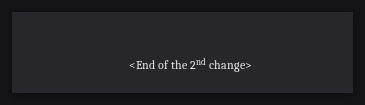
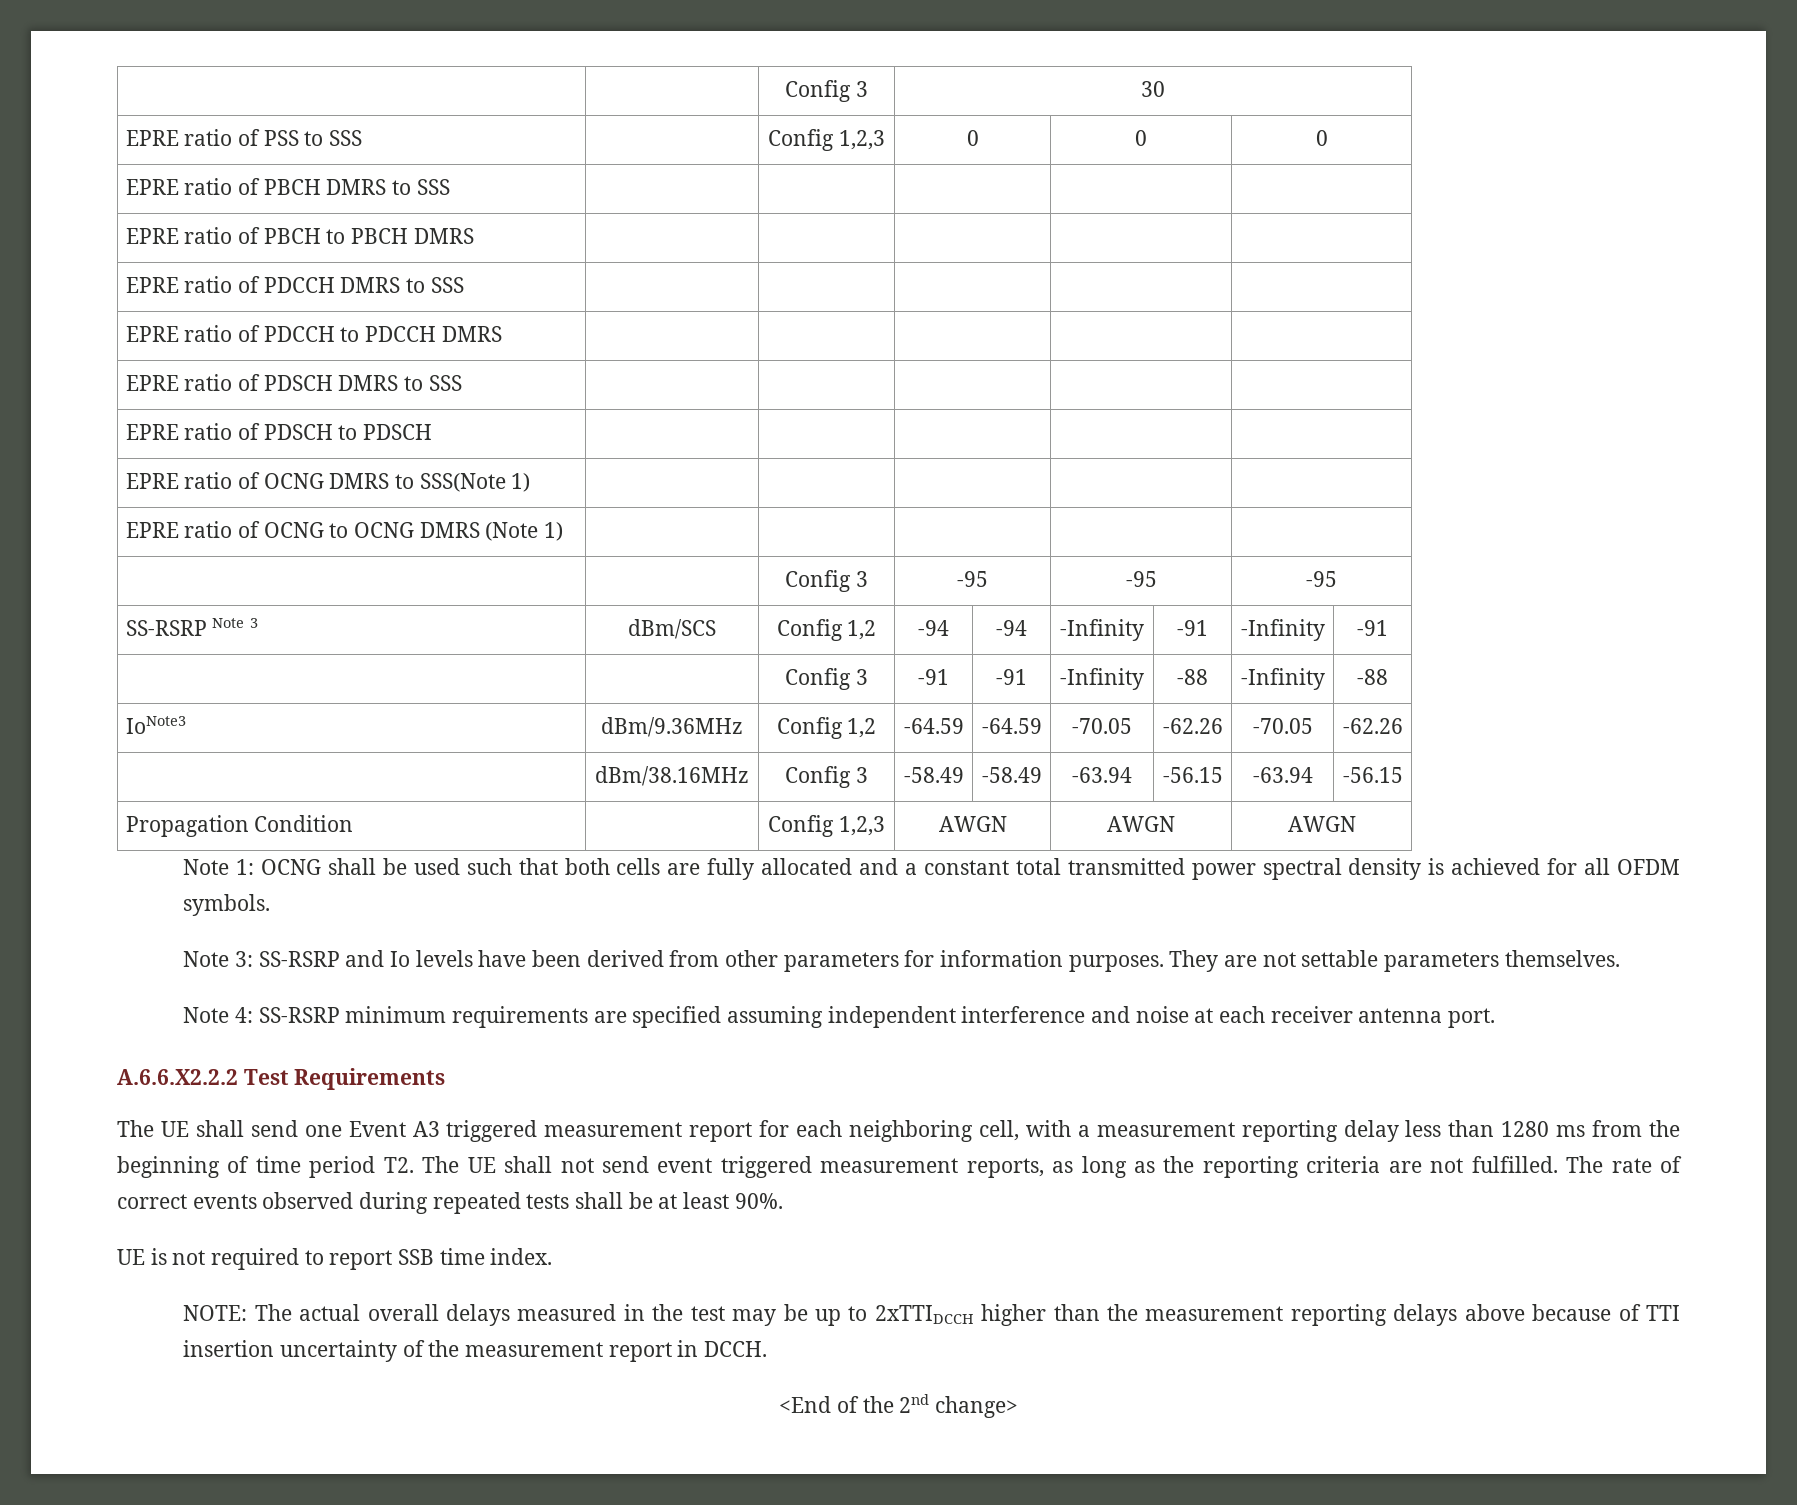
+ | | Config 3 | 30
+ EPRE ratio of PSS to SSS | | Config 1,2,3 | 0 | 0 | 0
+ EPRE ratio of PBCH DMRS to SSS | | | | |
+ EPRE ratio of PBCH to PBCH DMRS | | | | |
+ EPRE ratio of PDCCH DMRS to SSS | | | | |
+ EPRE ratio of PDCCH to PDCCH DMRS | | | | |
+ EPRE ratio of PDSCH DMRS to SSS | | | | |
+ EPRE ratio of PDSCH to PDSCH | | | | |
+ EPRE ratio of OCNG DMRS to SSS(Note 1) | | | | |
+ EPRE ratio of OCNG to OCNG DMRS (Note 1) | | | | |
+ | | Config 3 | -95 | -95 | -95
+ SS-RSRP Note 3 | dBm/SCS | Config 1,2 | -94 | -94 | -Infinity | -91 | -Infinity | -91
+ | | Config 3 | -91 | -91 | -Infinity | -88 | -Infinity | -88
+ IoNote3 | dBm/9.36MHz | Config 1,2 | -64.59 | -64.59 | -70.05 | -62.26 | -70.05 | -62.26
+ | dBm/38.16MHz | Config 3 | -58.49 | -58.49 | -63.94 | -56.15 | -63.94 | -56.15
+ Propagation Condition | | Config 1,2,3 | AWGN | AWGN | AWGN
+ Note 1: OCNG shall be used such that both cells are fully allocated and a constant total transmitted power spectral density is achieved for all OFDM symbols.
+ Note 3: SS-RSRP and Io levels have been derived from other parameters for information purposes. They are not settable parameters themselves.
+ Note 4: SS-RSRP minimum requirements are specified assuming independent interference and noise at each receiver antenna port.
+ A.6.6.X2.2.2 Test Requirements
+ The UE shall send one Event A3 triggered measurement report for each neighboring cell, with a measurement reporting delay less than 1280 ms from the beginning of time period T2. The UE shall not send event triggered measurement reports, as long as the reporting criteria are not fulfilled. The rate of correct events observed during repeated tests shall be at least 90%.
+ UE is not required to report SSB time index.
+ NOTE: The actual overall delays measured in the test may be up to 2xTTIDCCH higher than the measurement reporting delays above because of TTI insertion uncertainty of the measurement report in DCCH.

